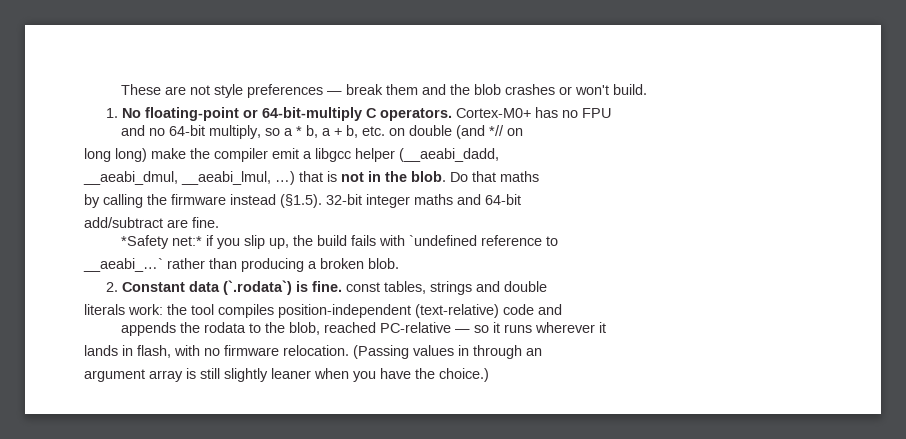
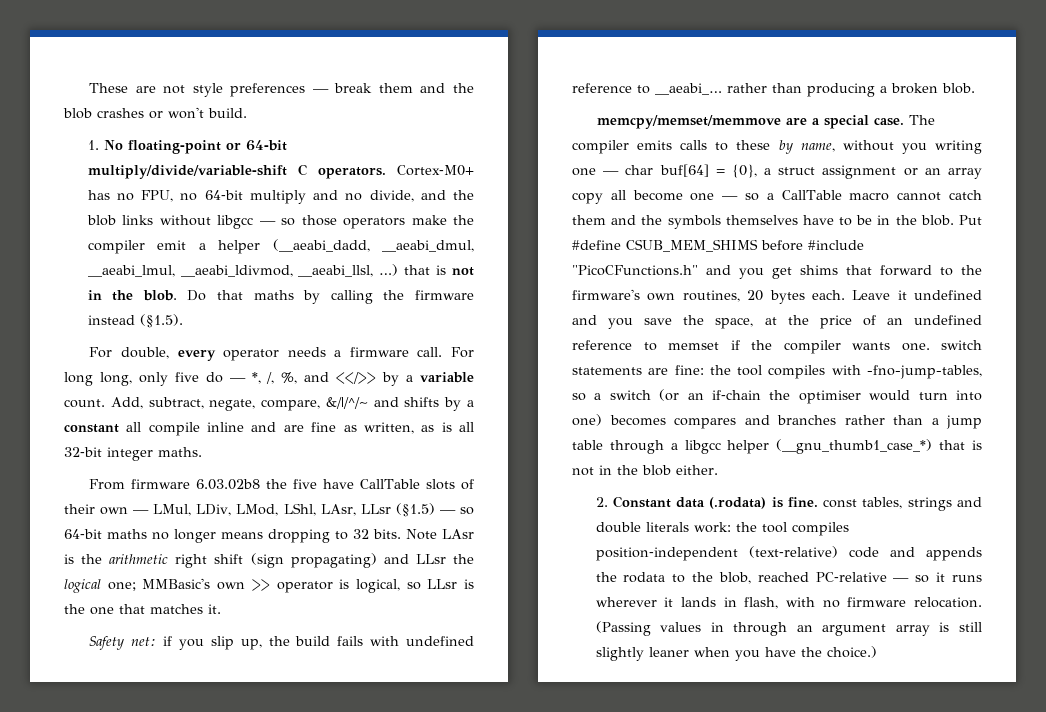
- 1. No floating‑point or 64‑bit‑multiply C operators.
+ 1. No floating‑point or 64‑bit multiply/divide/variable‑shift C operators.
- Cortex‑M0+ has no FPU
- and no 64‑bit multiply, so a * b, a + b, etc. on double (and *// on
- long long) make the compiler emit a libgcc helper (__aeabi_dadd,
- __aeabi_dmul, __aeabi_lmul, …) that is not in the blob.
+ Cortex‑M0+ has no FPU, no 64‑bit multiply and no divide, and the blob links without libgcc — so those operators make the compiler emit a helper (__aeabi_dadd, __aeabi_dmul, __aeabi_lmul, __aeabi_ldivmod, __aeabi_llsl, …) that is not in the blob.
- Do that maths
- by calling the firmware instead (§1.5). 32‑bit integer maths and 64‑bit
- add/subtract are fine.
- *Safety net:* if you slip up, the build fails with `undefined reference to
- __aeabi_…` rather than producing a broken blob.
+ Do that maths by calling the firmware instead (§1.5).
+ For double, every operator needs a firmware call. For long long, only five do — *, /, %, and <</>> by a variable count. Add, subtract, negate, compare, &/|/^/~ and shifts by a constant all compile inline and are fine as written, as is all 32‑bit integer maths.
+ From firmware 6.03.02b8 the five have CallTable slots of their own — LMul, LDiv, LMod, LShl, LAsr, LLsr (§1.5) — so 64‑bit maths no longer means dropping to 32 bits. Note LAsr is the arithmetic right shift (sign propagating) and LLsr the logical one; MMBasic's own >> operator is logical, so LLsr is the one that matches it.
+ Safety net: if you slip up, the build fails with undefined reference to __aeabi_… rather than producing a broken blob.
+ memcpy/memset/memmove are a special case. The compiler emits calls to these by name, without you writing one — char buf[64] = {0}, a struct assignment or an array copy all become one — so a CallTable macro cannot catch them and the symbols themselves have to be in the blob. Put #define CSUB_MEM_SHIMS before #include "PicoCFunctions.h" and you get shims that forward to the firmware's own routines, 20 bytes each. Leave it undefined and you save the space, at the price of an undefined reference to memset if the compiler wants one. switch statements are fine: the tool compiles with -fno-jump-tables, so a switch (or an if‑chain the optimiser would turn into one) becomes compares and branches rather than a jump table through a libgcc helper (__gnu_thumb1_case_*) that is not in the blob either.
- 2. Constant data (`.rodata`) is fine. const tables, strings and double
- literals work: the tool compiles position‑independent (text‑relative) code and
- appends the rodata to the blob, reached PC‑relative — so it runs wherever it
- lands in flash, with no firmware relocation.
+ 2. Constant data (.rodata) is fine. const tables, strings and double literals work: the tool compiles position‑independent (text‑relative) code and appends the rodata to the blob, reached PC‑relative — so it runs wherever it lands in flash, with no firmware relocation.
- (Passing values in through an
- argument array is still slightly leaner when you have the choice.)
+ (Passing values in through an argument array is still slightly leaner when you have the choice.)

